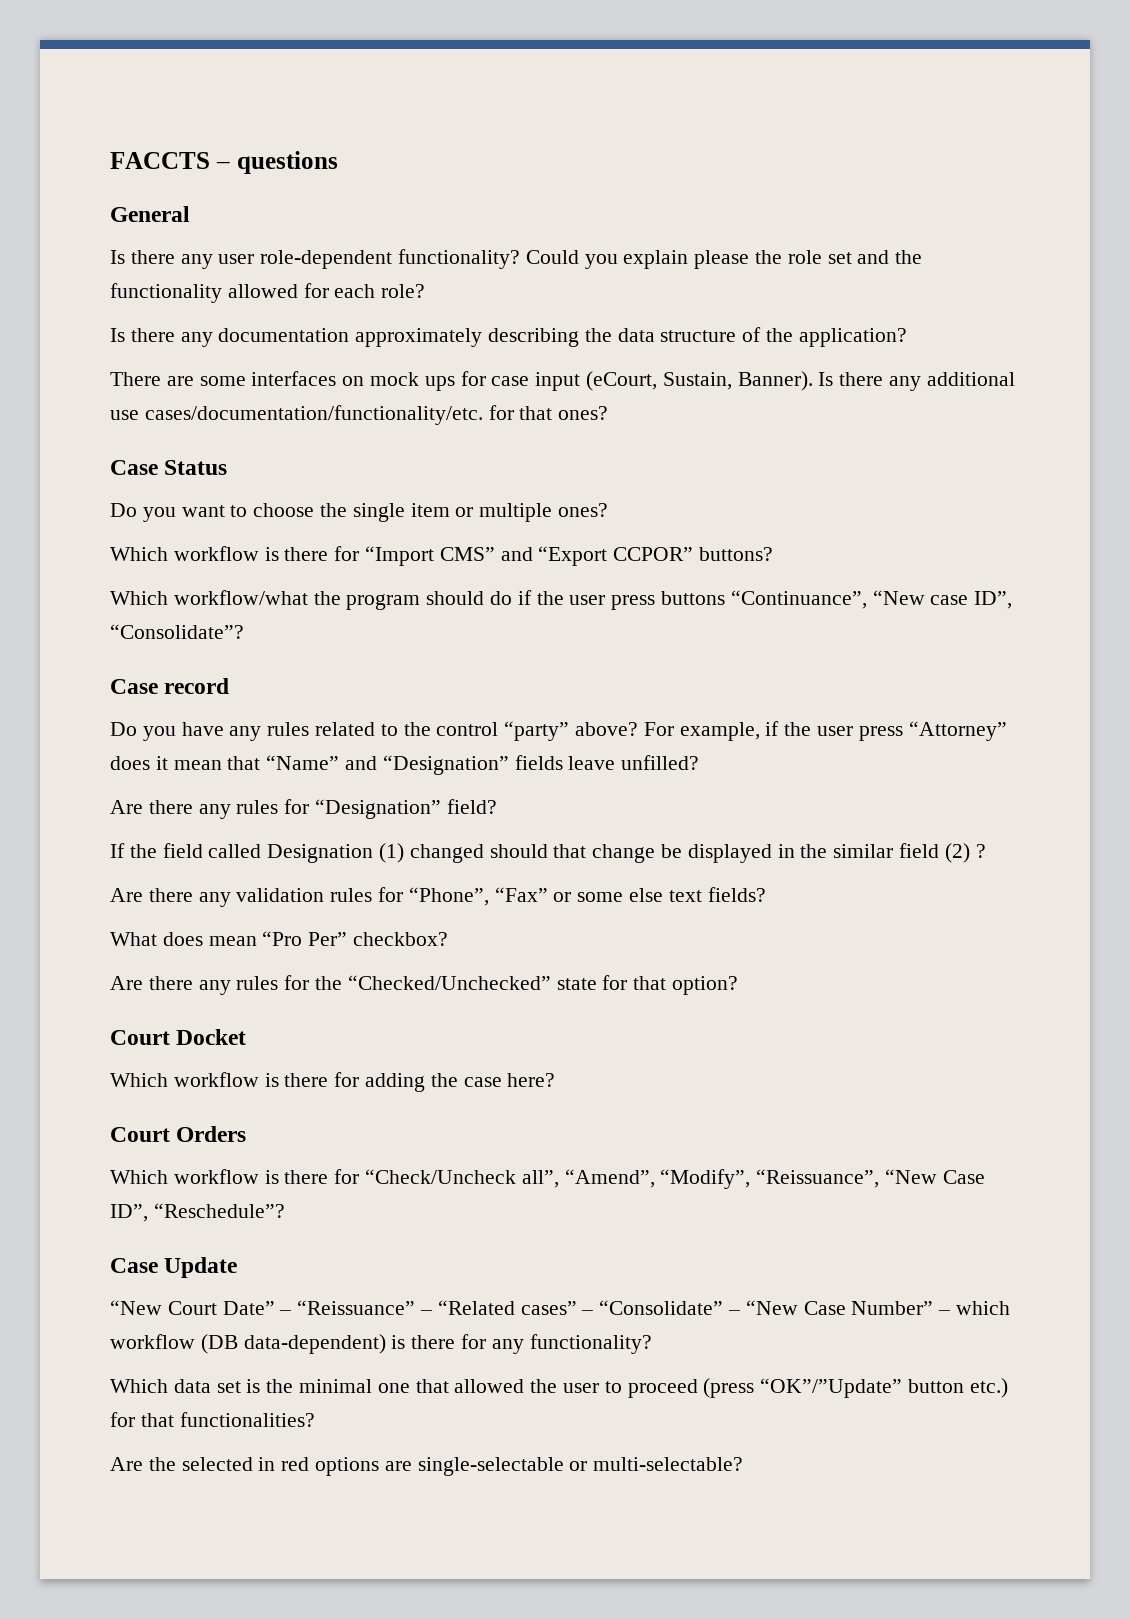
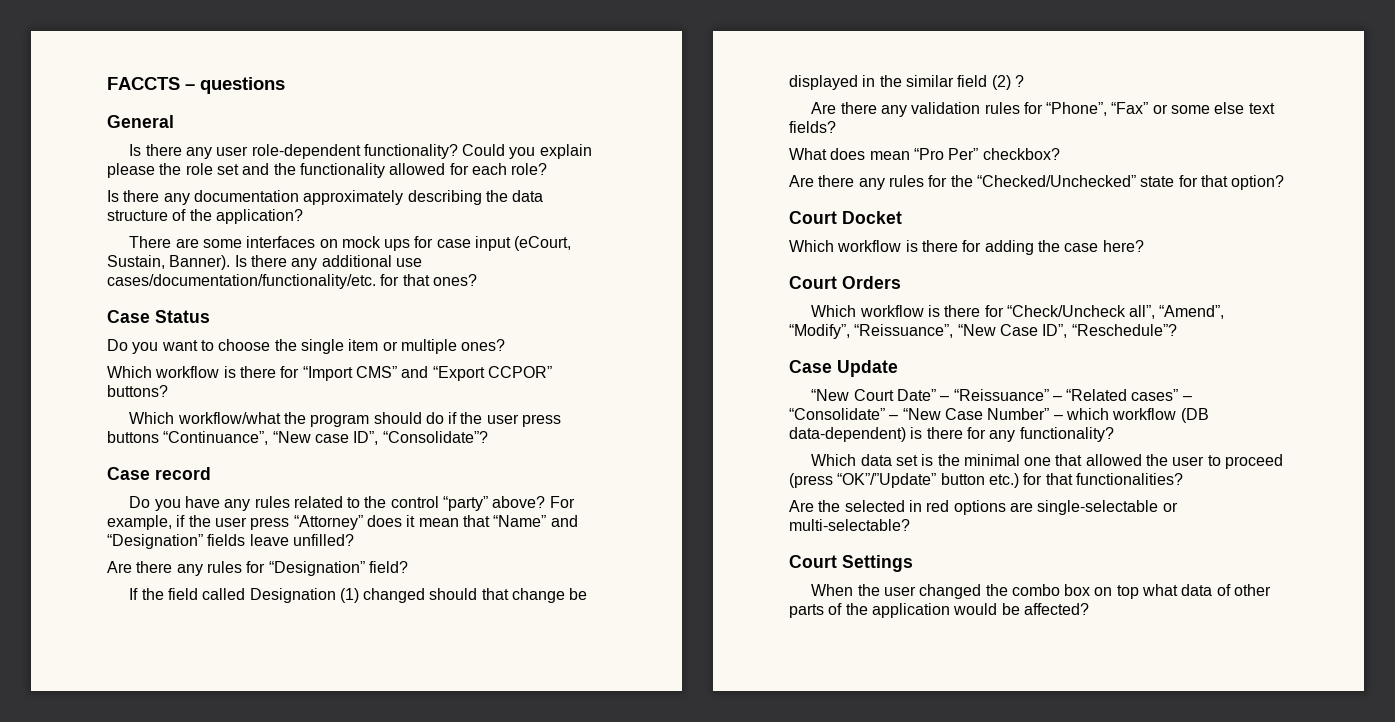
+ Court Settings
+ When the user changed the combo box on top what data of other parts of the application would be affected?

